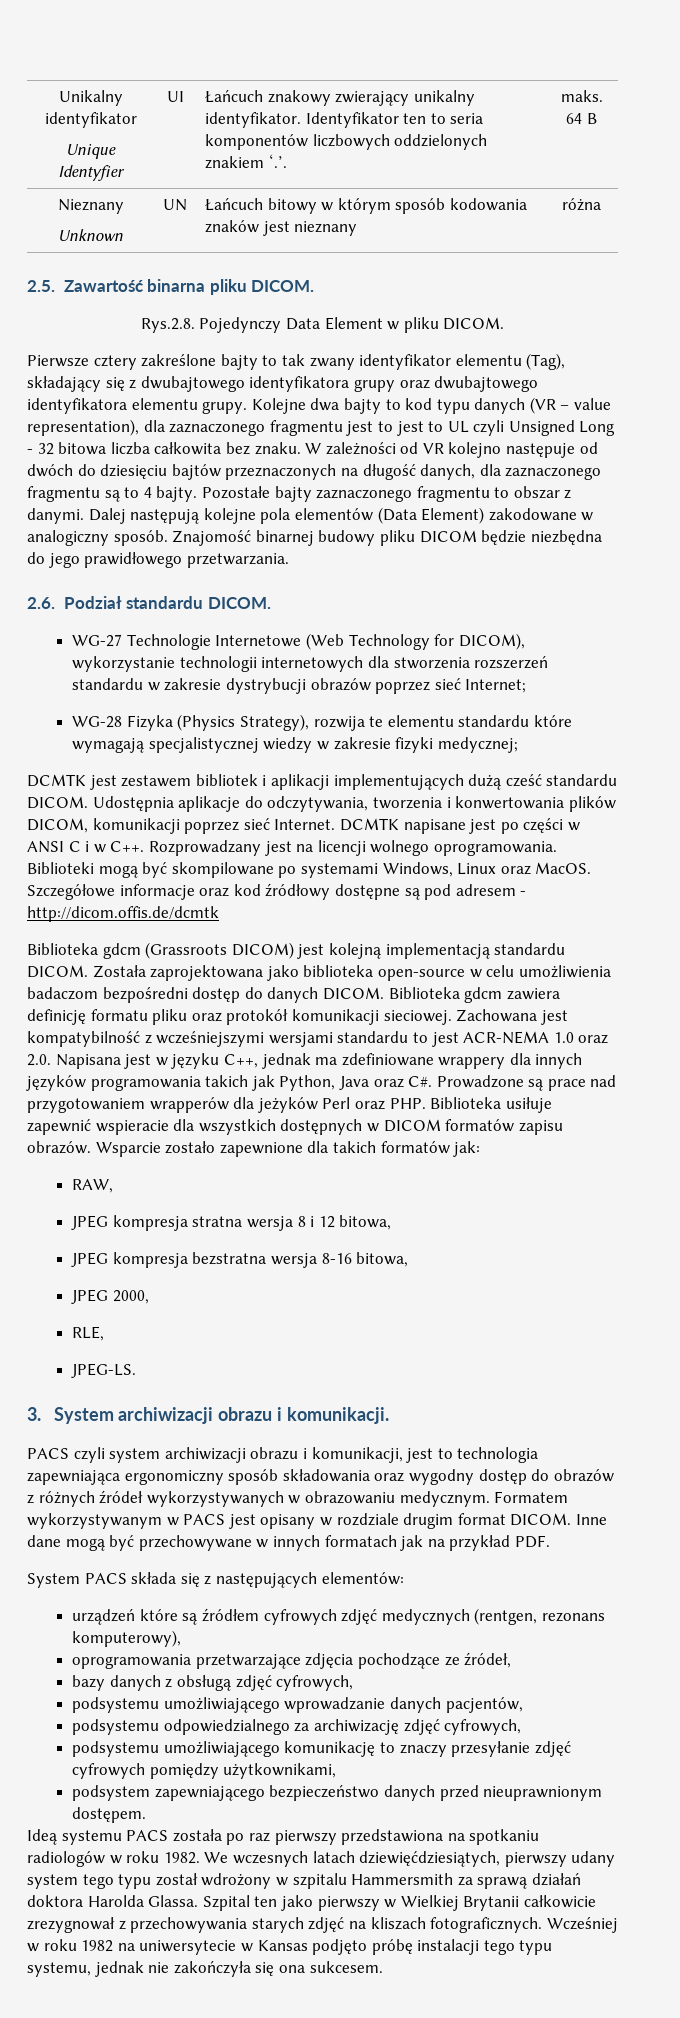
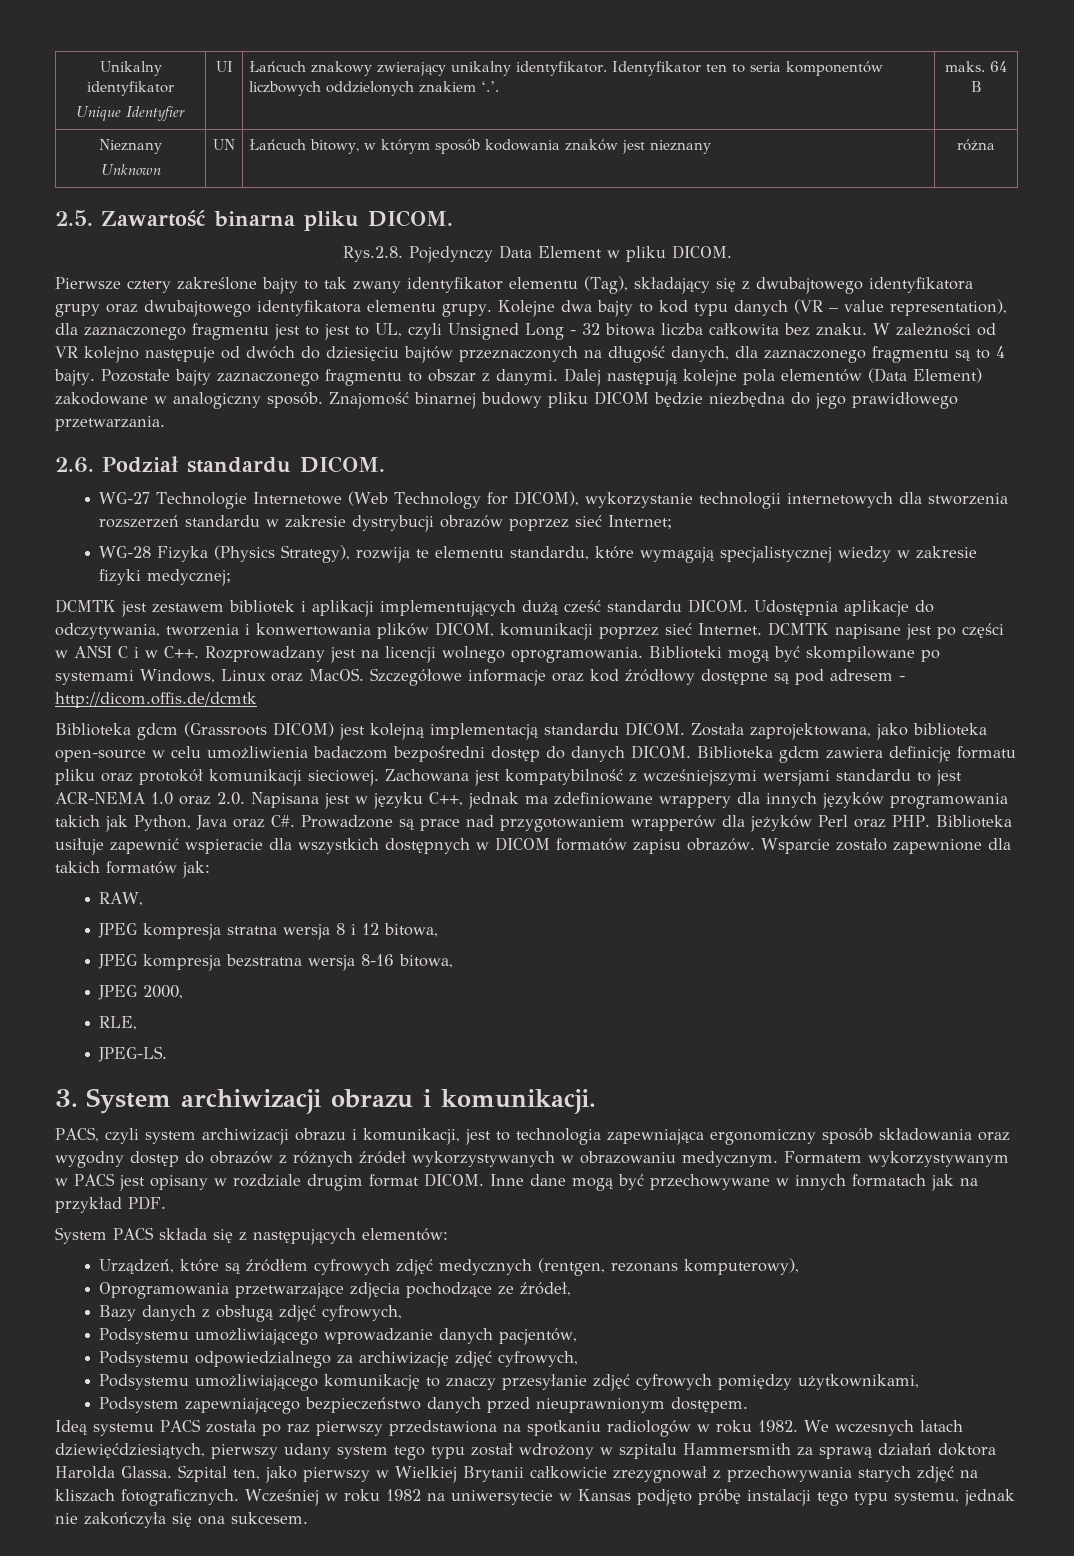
  Nieznany
- Unknown | UN | Łańcuch bitowy w którym sposób kodowania znaków jest nieznany | różna
+ Unknown | UN | Łańcuch bitowy, w którym sposób kodowania znaków jest nieznany | różna
- Kolejne dwa bajty to kod typu danych (VR – value representation), dla zaznaczonego fragmentu jest to jest to UL czyli Unsigned Long - 32 bitowa liczba całkowita bez znaku.
+ Kolejne dwa bajty to kod typu danych (VR – value representation), dla zaznaczonego fragmentu jest to jest to UL, czyli Unsigned Long - 32 bitowa liczba całkowita bez znaku.
- WG-28 Fizyka (Physics Strategy), rozwija te elementu standardu które wymagają specjalistycznej wiedzy w zakresie fizyki medycznej;
+ WG-28 Fizyka (Physics Strategy), rozwija te elementu standardu, które wymagają specjalistycznej wiedzy w zakresie fizyki medycznej;
- Została zaprojektowana jako biblioteka open-source w celu umożliwienia badaczom bezpośredni dostęp do danych DICOM.
+ Została zaprojektowana, jako biblioteka open-source w celu umożliwienia badaczom bezpośredni dostęp do danych DICOM.
- PACS czyli system archiwizacji obrazu i komunikacji, jest to technologia zapewniająca ergonomiczny sposób składowania oraz wygodny dostęp do obrazów z różnych źródeł wykorzystywanych w obrazowaniu medycznym.
+ PACS, czyli system archiwizacji obrazu i komunikacji, jest to technologia zapewniająca ergonomiczny sposób składowania oraz wygodny dostęp do obrazów z różnych źródeł wykorzystywanych w obrazowaniu medycznym.
- urządzeń które są źródłem cyfrowych zdjęć medycznych (rentgen, rezonans komputerowy),
+ Urządzeń, które są źródłem cyfrowych zdjęć medycznych (rentgen, rezonans komputerowy),
- oprogramowania przetwarzające zdjęcia pochodzące ze źródeł,
+ Oprogramowania przetwarzające zdjęcia pochodzące ze źródeł,
- bazy danych z obsługą zdjęć cyfrowych,
+ Bazy danych z obsługą zdjęć cyfrowych,
- podsystemu umożliwiającego wprowadzanie danych pacjentów,
+ Podsystemu umożliwiającego wprowadzanie danych pacjentów,
- podsystemu odpowiedzialnego za archiwizację zdjęć cyfrowych,
+ Podsystemu odpowiedzialnego za archiwizację zdjęć cyfrowych,
- podsystemu umożliwiającego komunikację to znaczy przesyłanie zdjęć cyfrowych pomiędzy użytkownikami,
+ Podsystemu umożliwiającego komunikację to znaczy przesyłanie zdjęć cyfrowych pomiędzy użytkownikami,
- podsystem zapewniającego bezpieczeństwo danych przed nieuprawnionym dostępem.
+ Podsystem zapewniającego bezpieczeństwo danych przed nieuprawnionym dostępem.
- Szpital ten jako pierwszy w Wielkiej Brytanii całkowicie zrezygnował z przechowywania starych zdjęć na kliszach fotograficznych.
+ Szpital ten, jako pierwszy w Wielkiej Brytanii całkowicie zrezygnował z przechowywania starych zdjęć na kliszach fotograficznych.

